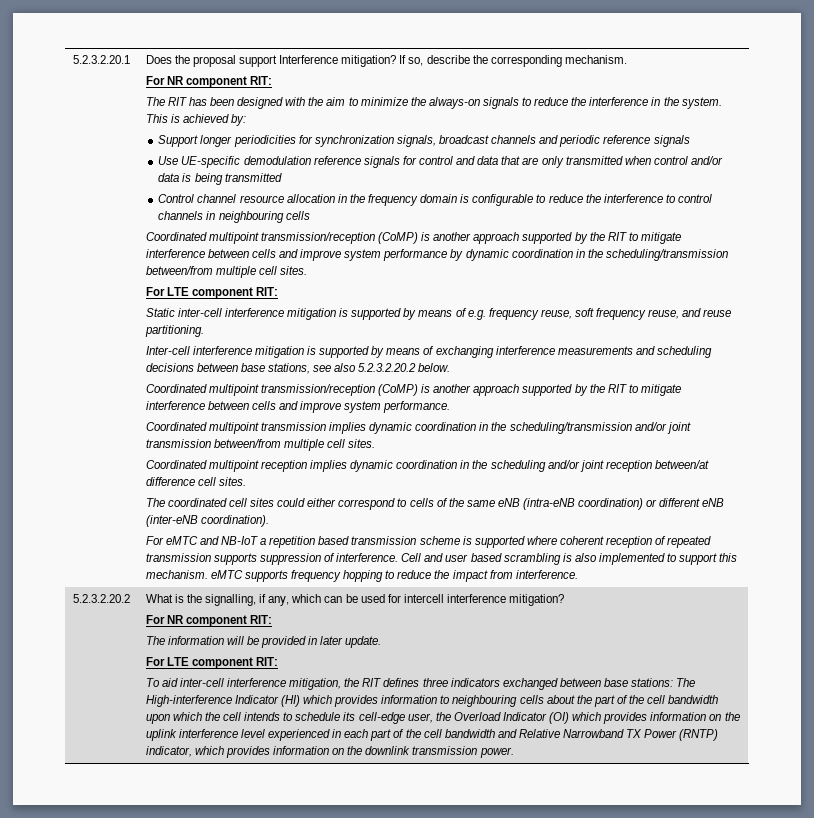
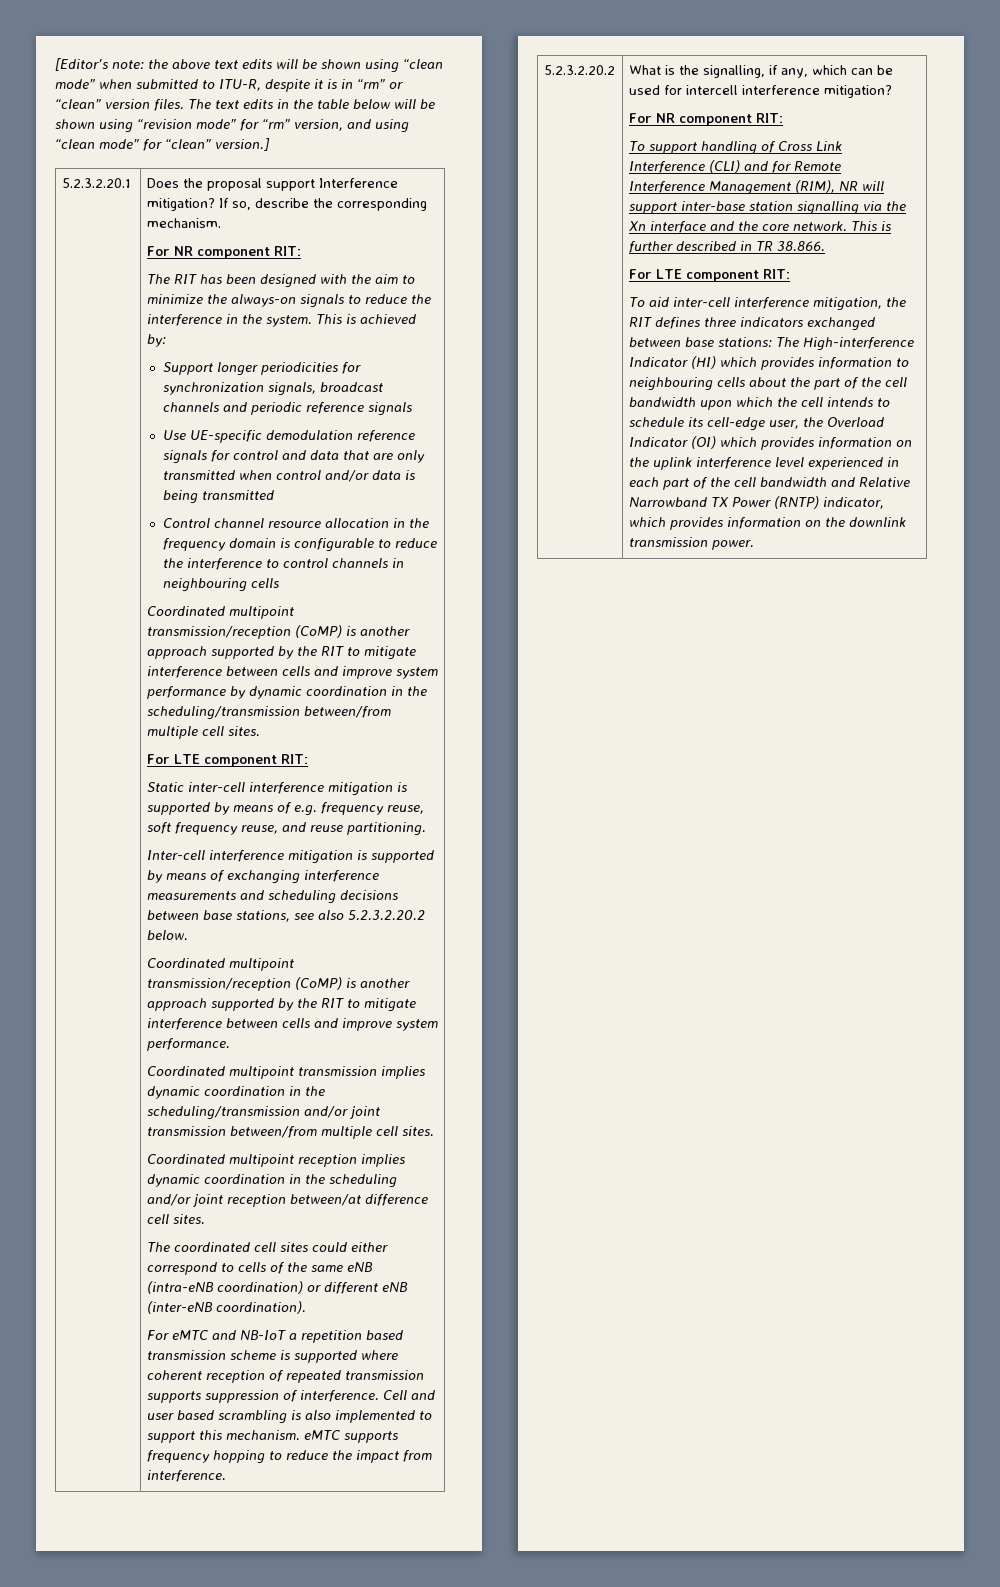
+ [Editor’s note: the above text edits will be shown using “clean mode” when submitted to ITU-R, despite it is in “rm” or “clean” version files. The text edits in the table below will be shown using “revision mode” for “rm” version, and using “clean mode” for “clean” version.]
- The information will be provided in later update.
+ To support handling of Cross Link Interference (CLI) and for Remote Interference Management (RIM), NR will support inter-base station signalling via the Xn interface and the core network. This is further described in TR 38.866.

